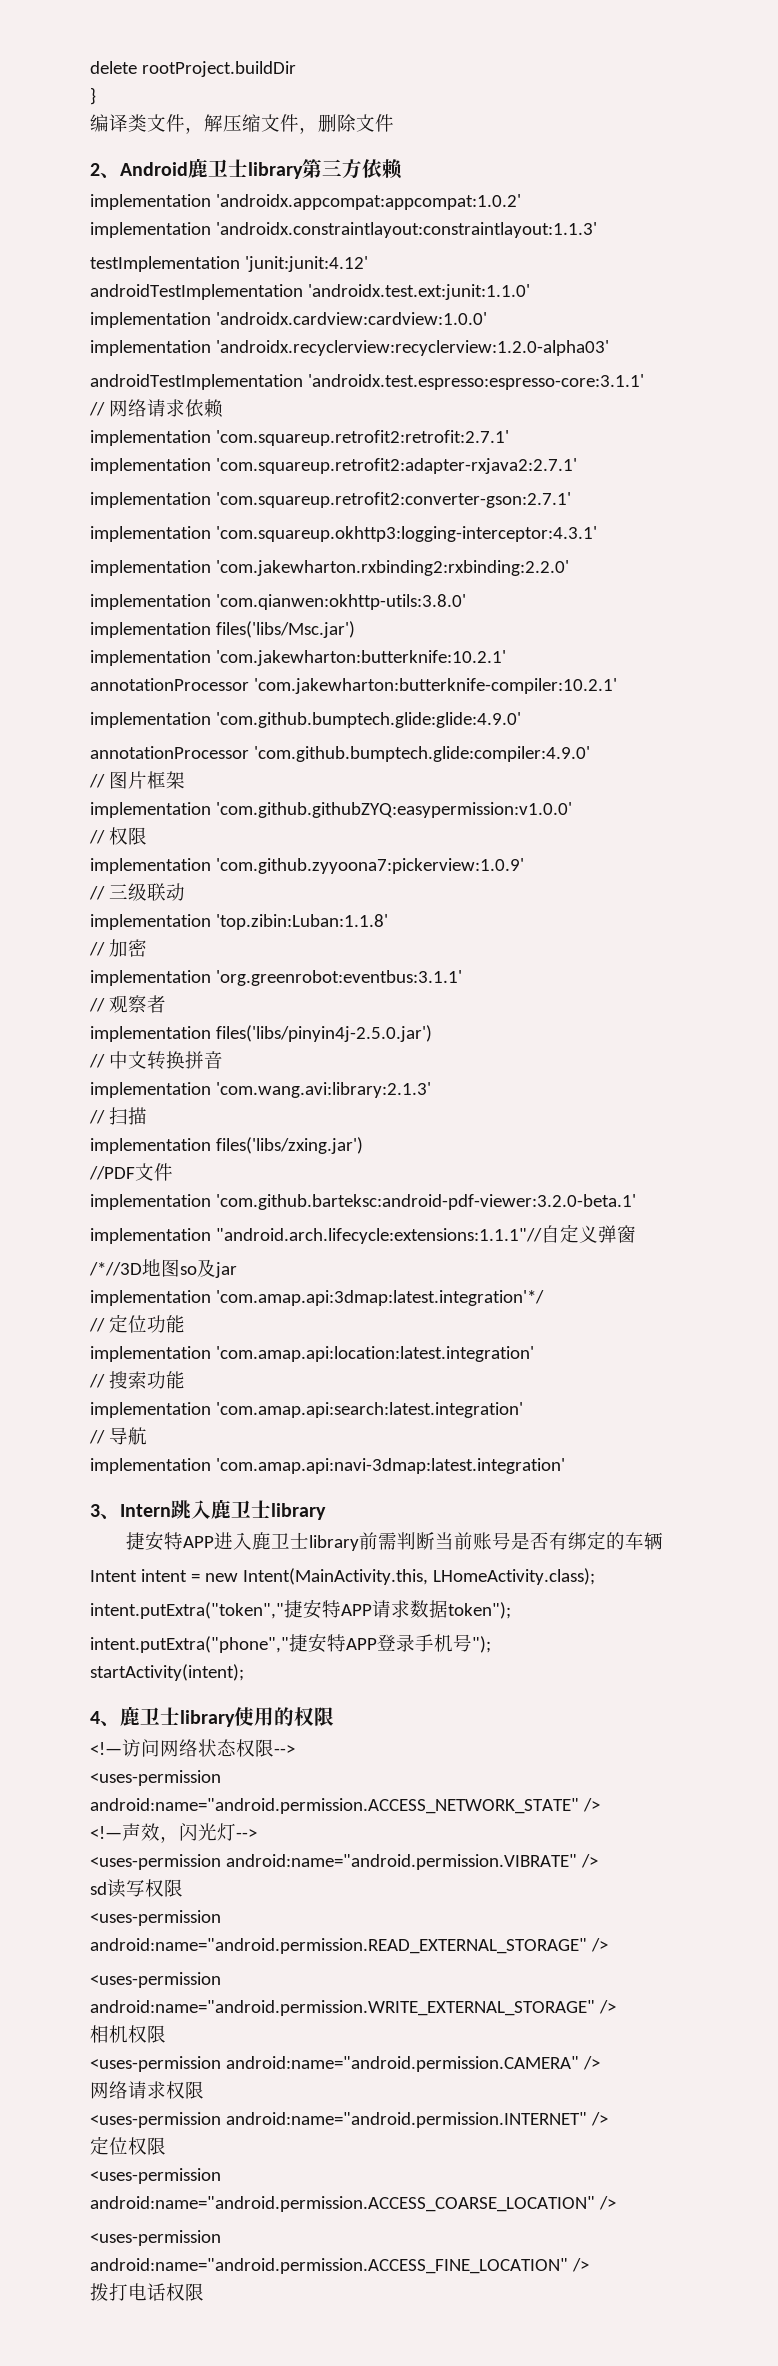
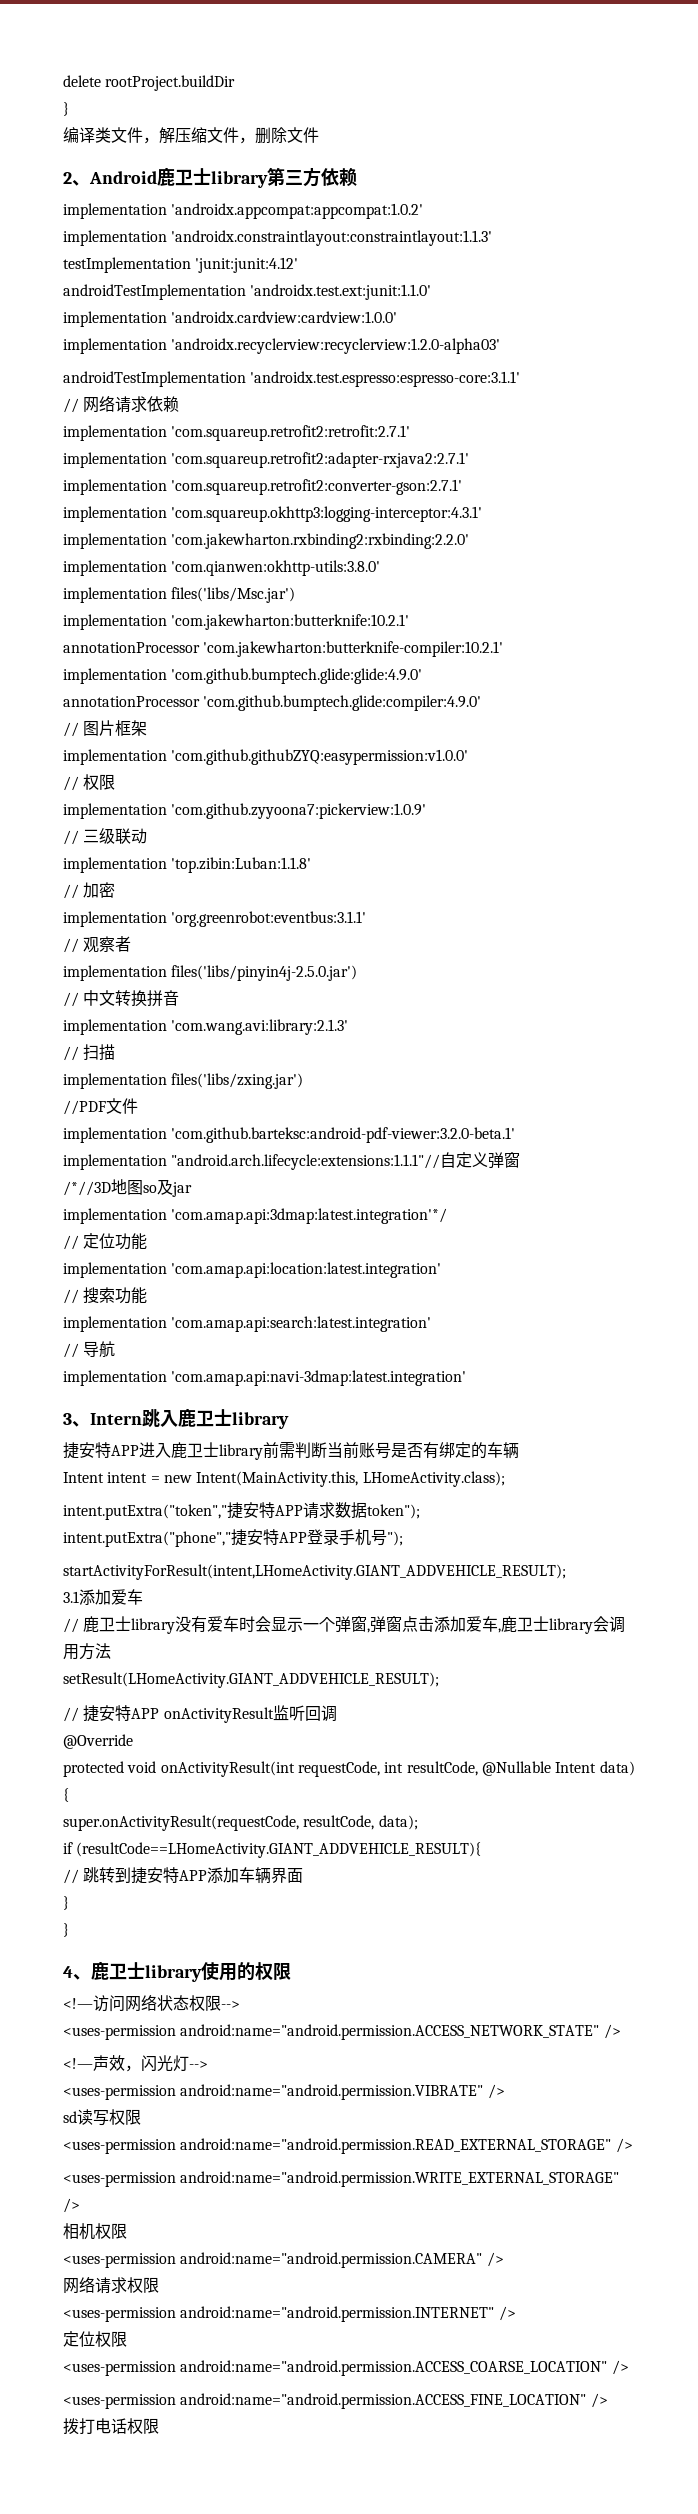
- startActivity(intent);
+ startActivityForResult(intent,LHomeActivity.GIANT_ADDVEHICLE_RESULT);
+ 3.1添加爱车
+ // 鹿卫士library没有爱车时会显示一个弹窗,弹窗点击添加爱车,鹿卫士library会调用方法
+ setResult(LHomeActivity.GIANT_ADDVEHICLE_RESULT);
+ // 捷安特APP onActivityResult监听回调
+ @Override
+ protected void onActivityResult(int requestCode, int resultCode, @Nullable Intent data) {
+ super.onActivityResult(requestCode, resultCode, data);
+ if (resultCode==LHomeActivity.GIANT_ADDVEHICLE_RESULT){
+ // 跳转到捷安特APP添加车辆界面
+ }
+ }

